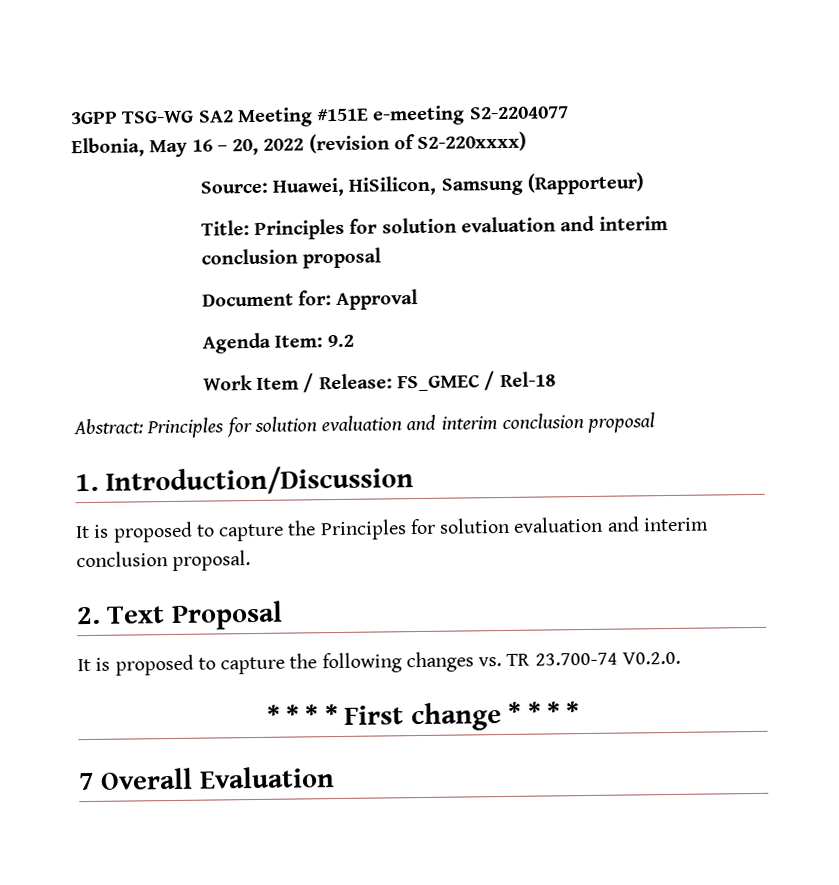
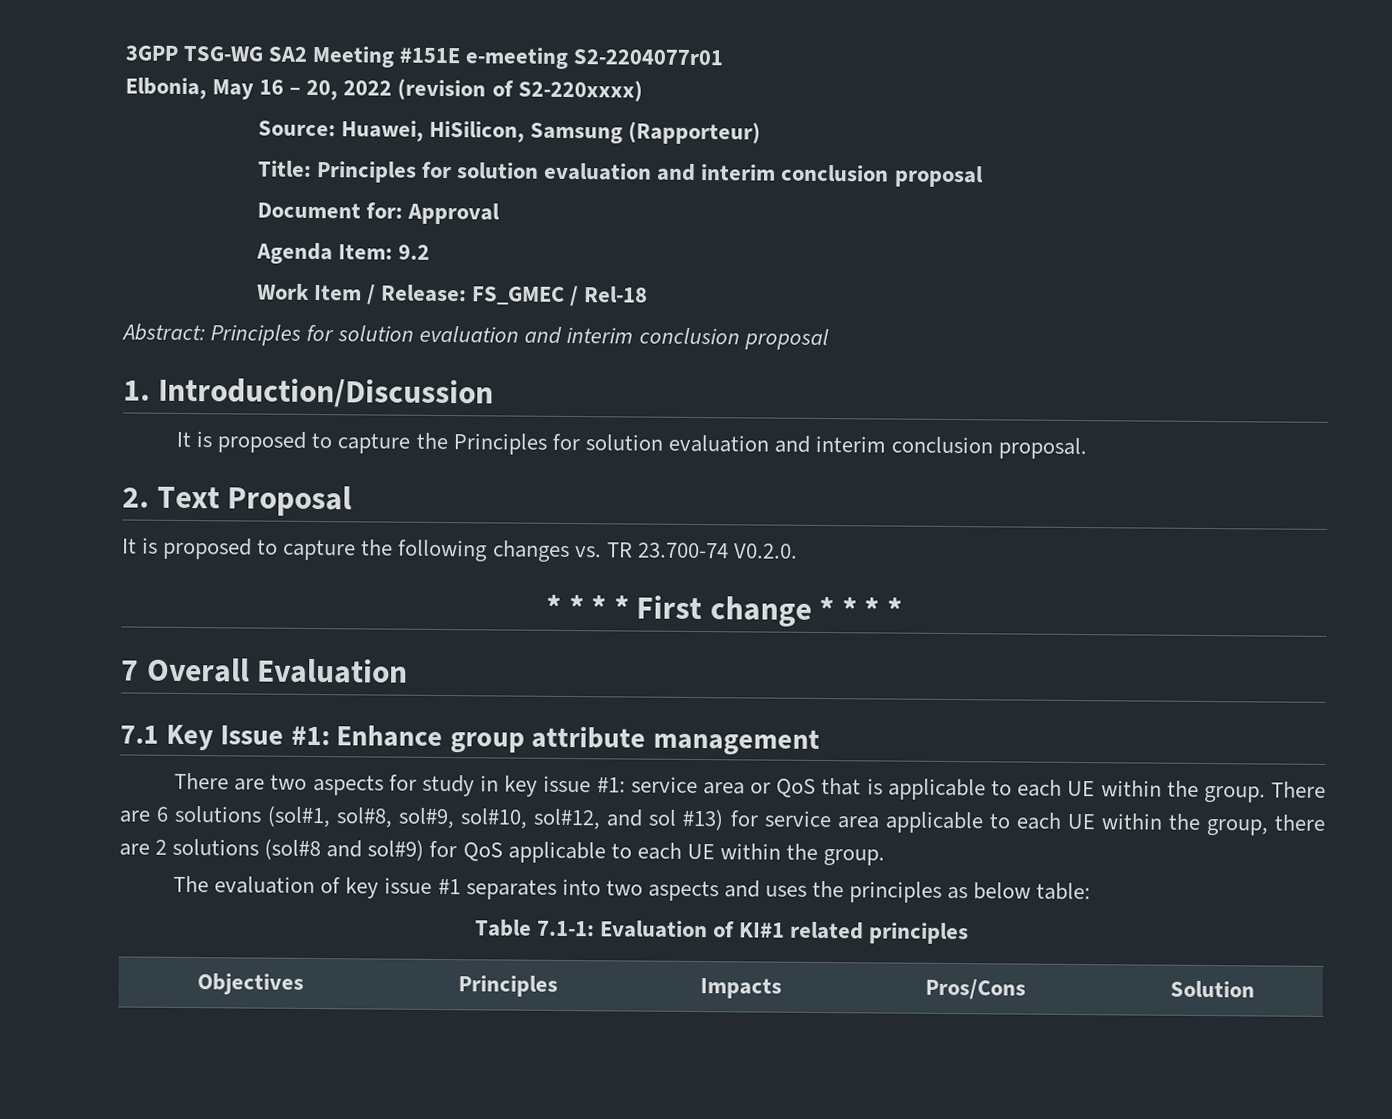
- 3GPP TSG-WG SA2 Meeting #151E e-meeting S2-2204077
+ 3GPP TSG-WG SA2 Meeting #151E e-meeting S2-2204077r01
+ 7.1 Key Issue #1: Enhance group attribute management
+ There are two aspects for study in key issue #1: service area or QoS that is applicable to each UE within the group. There are 6 solutions (sol#1, sol#8, sol#9, sol#10, sol#12, and sol #13) for service area applicable to each UE within the group, there are 2 solutions (sol#8 and sol#9) for QoS applicable to each UE within the group.
+ The evaluation of key issue #1 separates into two aspects and uses the principles as below table:
+ Table 7.1-1: Evaluation of KI#1 related principles
+ Objectives | Principles | Impacts | Pros/Cons | Solution

